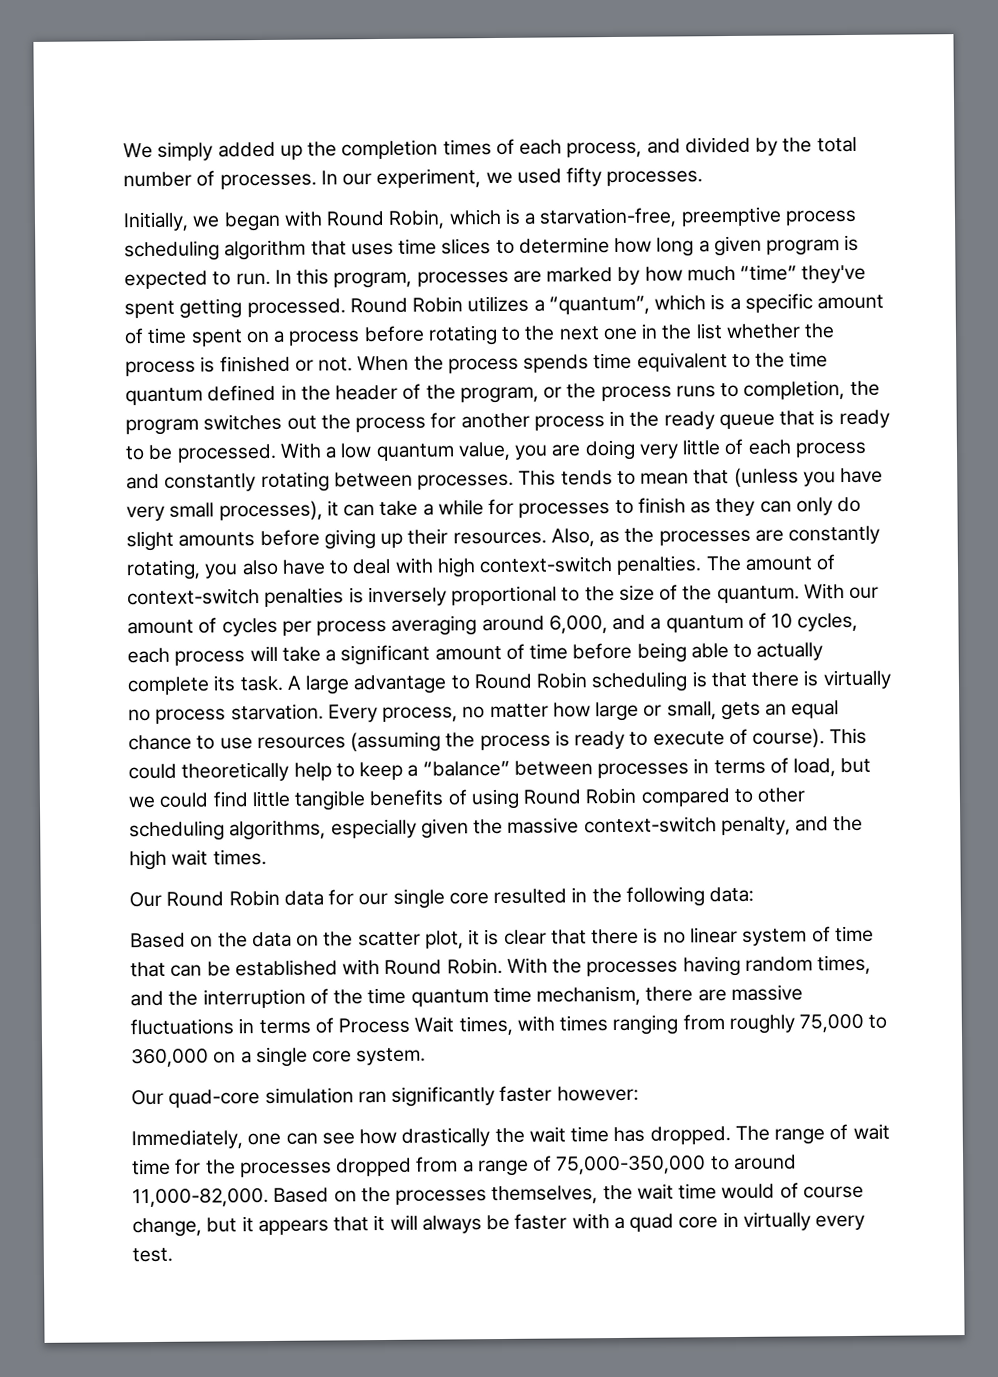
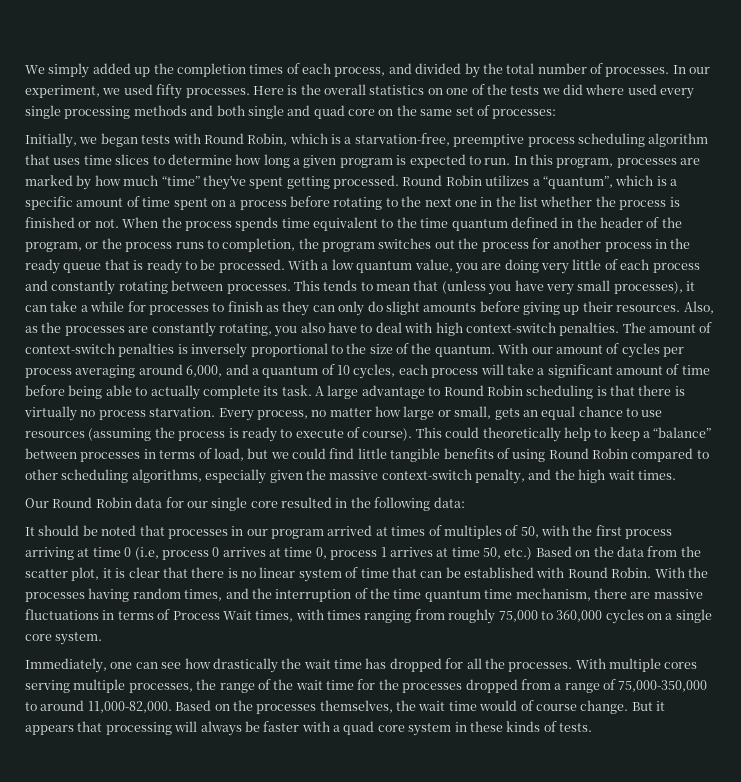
+ Here is the overall statistics on one of the tests we did where used every single processing methods and both single and quad core on the same set of processes:
- Initially, we began with Round Robin, which is a starvation-free, preemptive process scheduling algorithm that uses time slices to determine how long a given program is expected to run.
+ Initially, we began tests with Round Robin, which is a starvation-free, preemptive process scheduling algorithm that uses time slices to determine how long a given program is expected to run.
- Based on the data on the scatter plot, it is clear that there is no linear system of time that can be established with Round Robin.
+ It should be noted that processes in our program arrived at times of multiples of 50, with the first process arriving at time 0 (i.e, process 0 arrives at time 0, process 1 arrives at time 50, etc.) Based on the data from the scatter plot, it is clear that there is no linear system of time that can be established with Round Robin.
- With the processes having random times, and the interruption of the time quantum time mechanism, there are massive fluctuations in terms of Process Wait times, with times ranging from roughly 75,000 to 360,000 on a single core system.
+ With the processes having random times, and the interruption of the time quantum time mechanism, there are massive fluctuations in terms of Process Wait times, with times ranging from roughly 75,000 to 360,000 cycles on a single core system.
- Our quad-core simulation ran significantly faster however:
- Immediately, one can see how drastically the wait time has dropped. The range of wait time for the processes dropped from a range of 75,000-350,000 to around 11,000-82,000.
+ Immediately, one can see how drastically the wait time has dropped for all the processes. With multiple cores serving multiple processes, the range of the wait time for the processes dropped from a range of 75,000-350,000 to around 11,000-82,000.
- Based on the processes themselves, the wait time would of course change, but it appears that it will always be faster with a quad core in virtually every test.
+ Based on the processes themselves, the wait time would of course change. But it appears that processing will always be faster with a quad core system in these kinds of tests.

